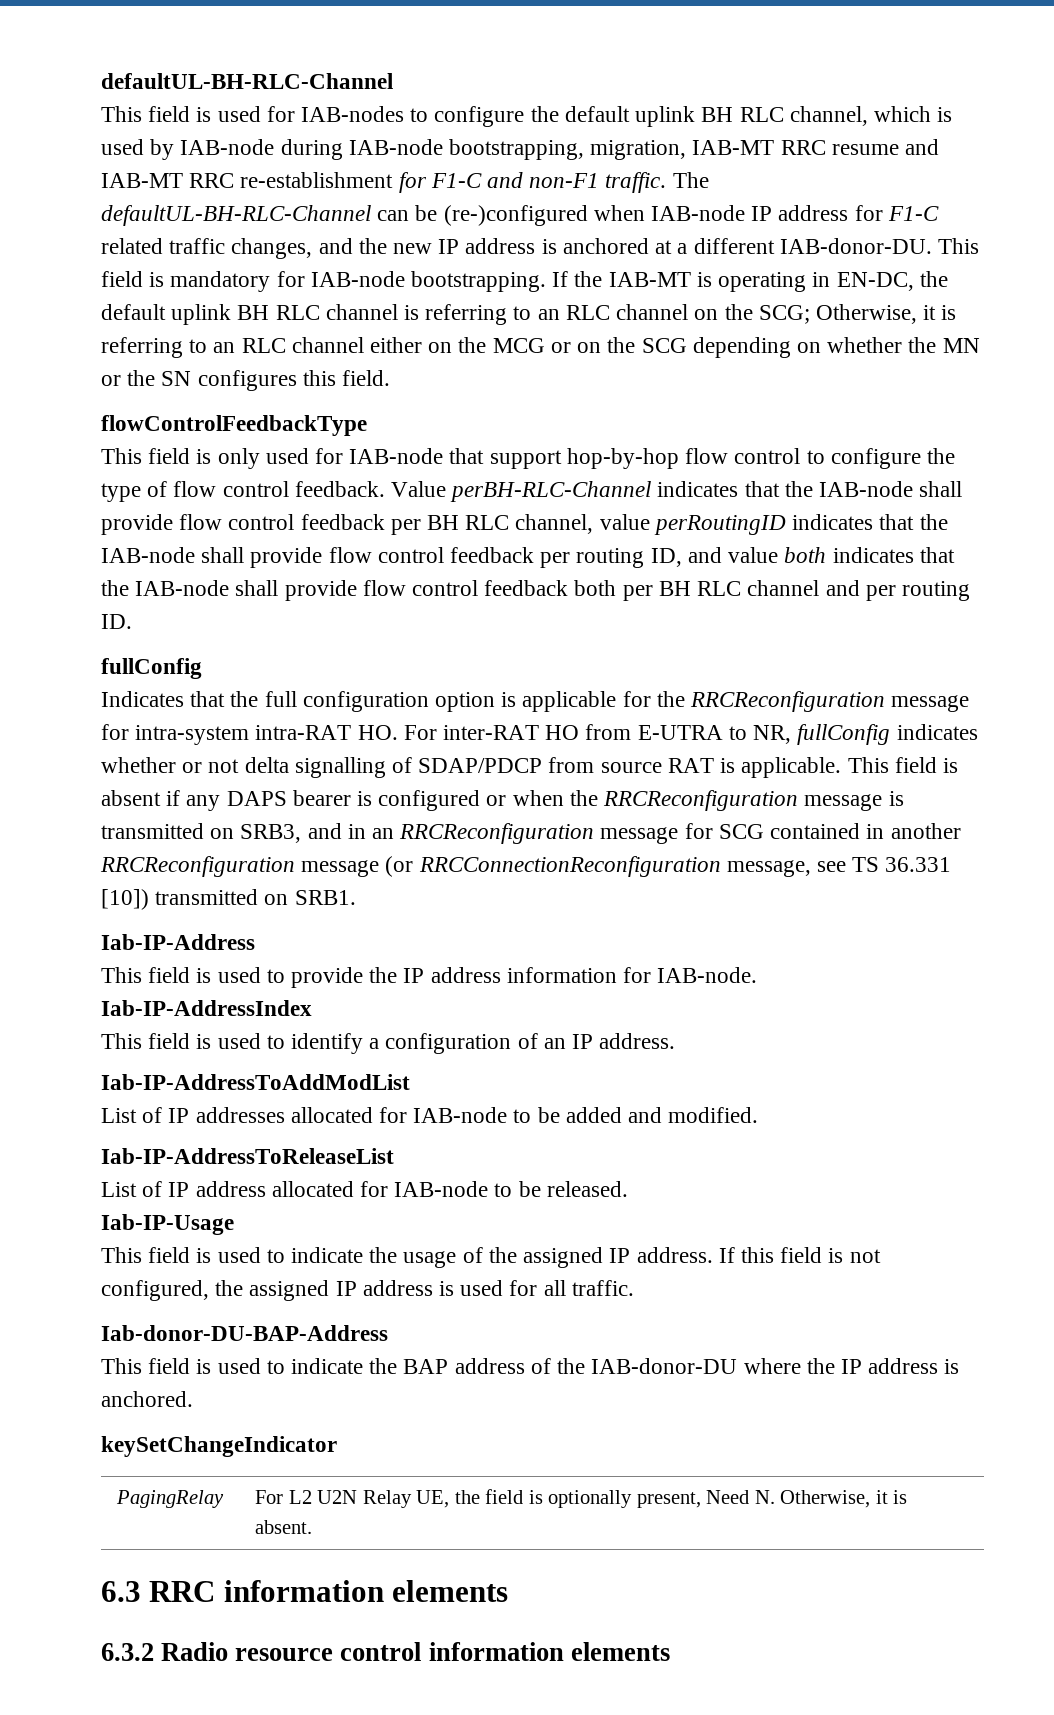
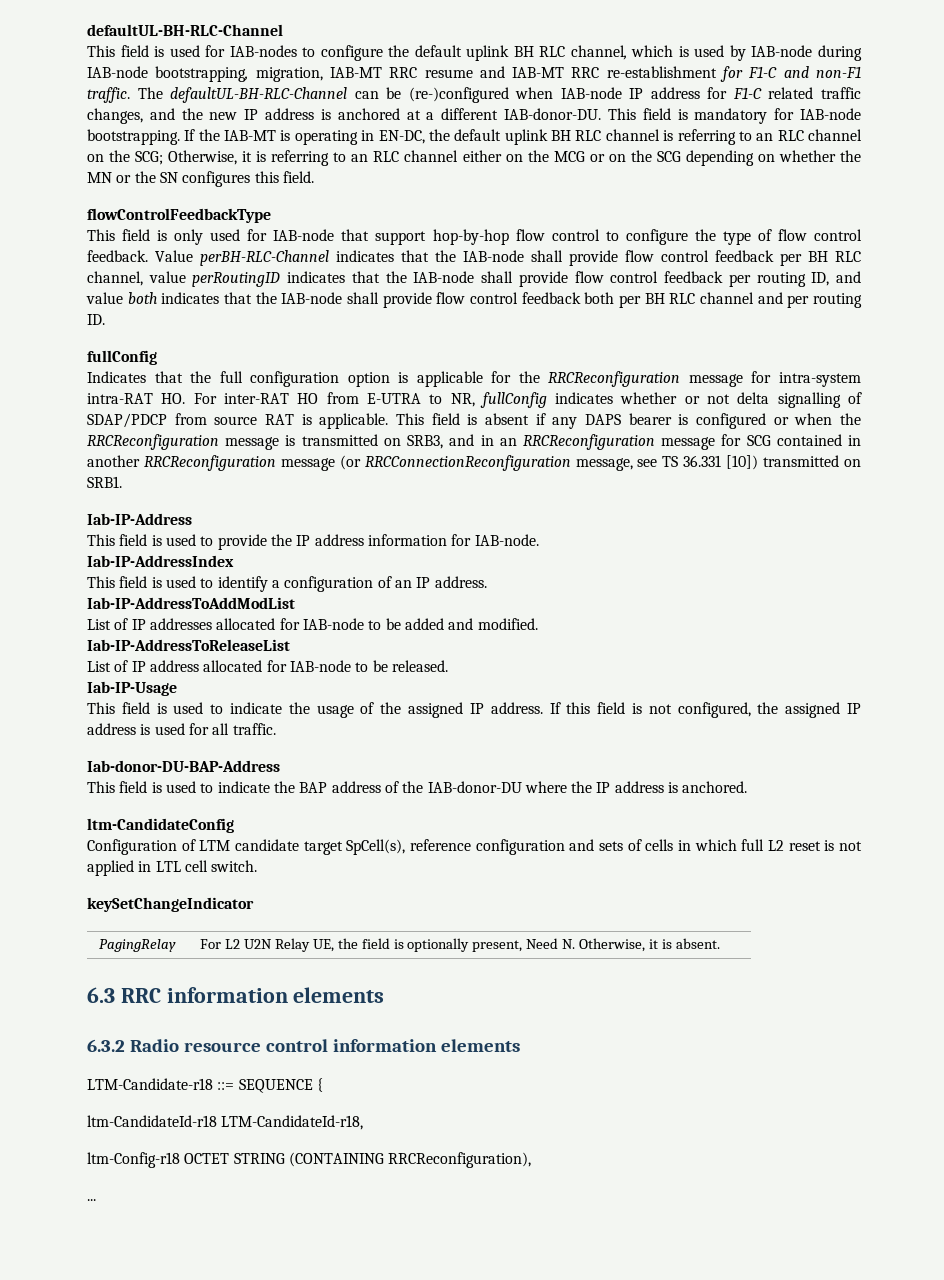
+ ltm-CandidateConfig
+ Configuration of LTM candidate target SpCell(s), reference configuration and sets of cells in which full L2 reset is not applied in LTL cell switch.
+ LTM-Candidate-r18 ::= SEQUENCE {
+ ltm-CandidateId-r18 LTM-CandidateId-r18,
+ ltm-Config-r18 OCTET STRING (CONTAINING RRCReconfiguration),
+ ...

